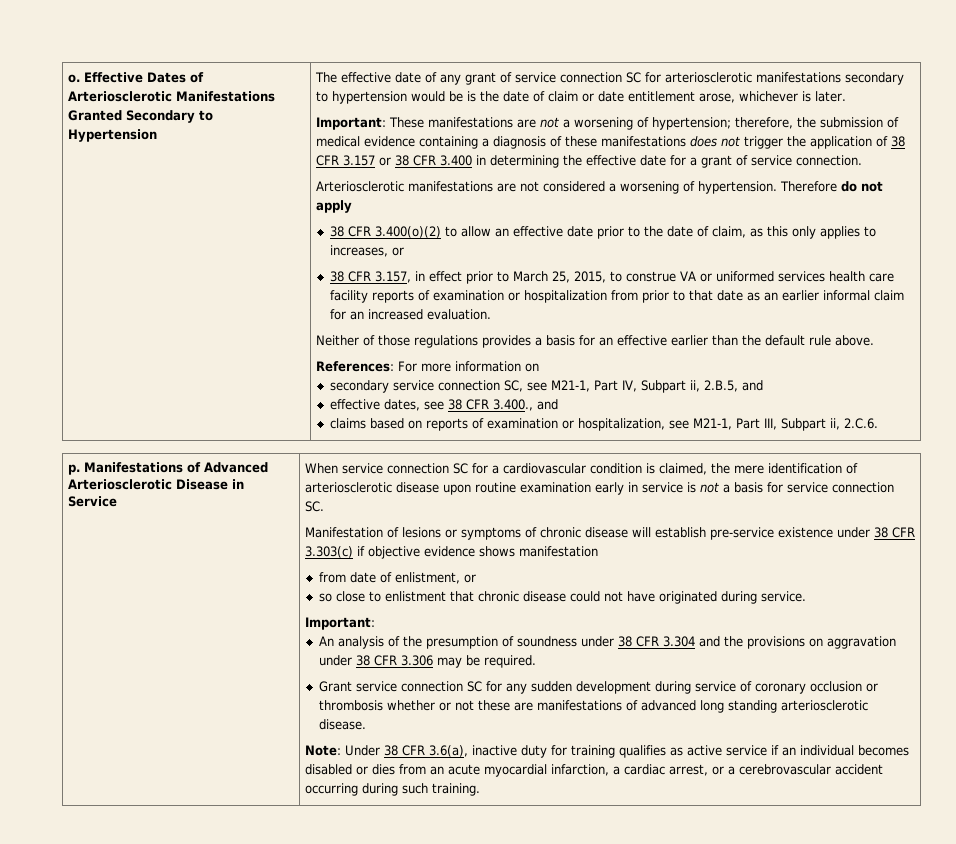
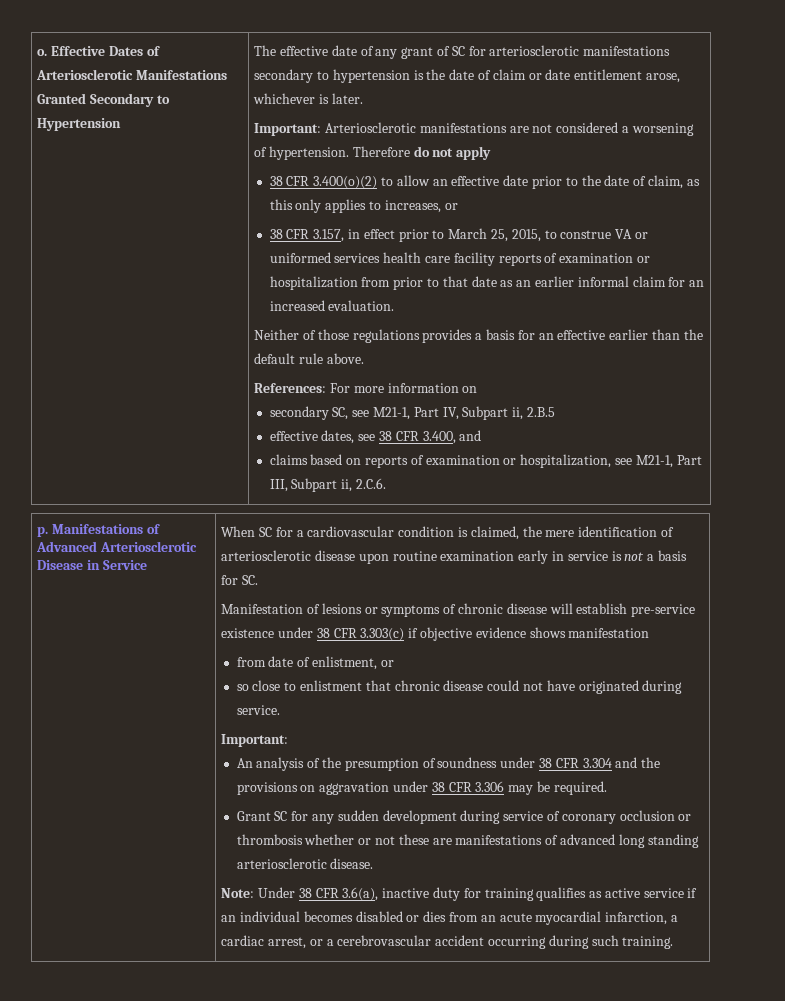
- The effective date of any grant of service connection SC for arteriosclerotic manifestations secondary to hypertension would be is the date of claim or date entitlement arose, whichever is later.
+ The effective date of any grant of SC for arteriosclerotic manifestations secondary to hypertension is the date of claim or date entitlement arose, whichever is later.
- Important: These manifestations are not a worsening of hypertension; therefore, the submission of medical evidence containing a diagnosis of these manifestations does not trigger the application of 38 CFR 3.157 or 38 CFR 3.400 in determining the effective date for a grant of service connection.
- Arteriosclerotic manifestations are not considered a worsening of hypertension.
+ Important: Arteriosclerotic manifestations are not considered a worsening of hypertension.
- secondary service connection SC, see M21-1, Part IV, Subpart ii, 2.B.5, and
+ secondary SC, see M21-1, Part IV, Subpart ii, 2.B.5
- effective dates, see 38 CFR 3.400., and
+ effective dates, see 38 CFR 3.400, and
- When service connection SC for a cardiovascular condition is claimed, the mere identification of arteriosclerotic disease upon routine examination early in service is not a basis for service connection SC.
+ When SC for a cardiovascular condition is claimed, the mere identification of arteriosclerotic disease upon routine examination early in service is not a basis for SC.
- Grant service connection SC for any sudden development during service of coronary occlusion or thrombosis whether or not these are manifestations of advanced long standing arteriosclerotic disease.
+ Grant SC for any sudden development during service of coronary occlusion or thrombosis whether or not these are manifestations of advanced long standing arteriosclerotic disease.

